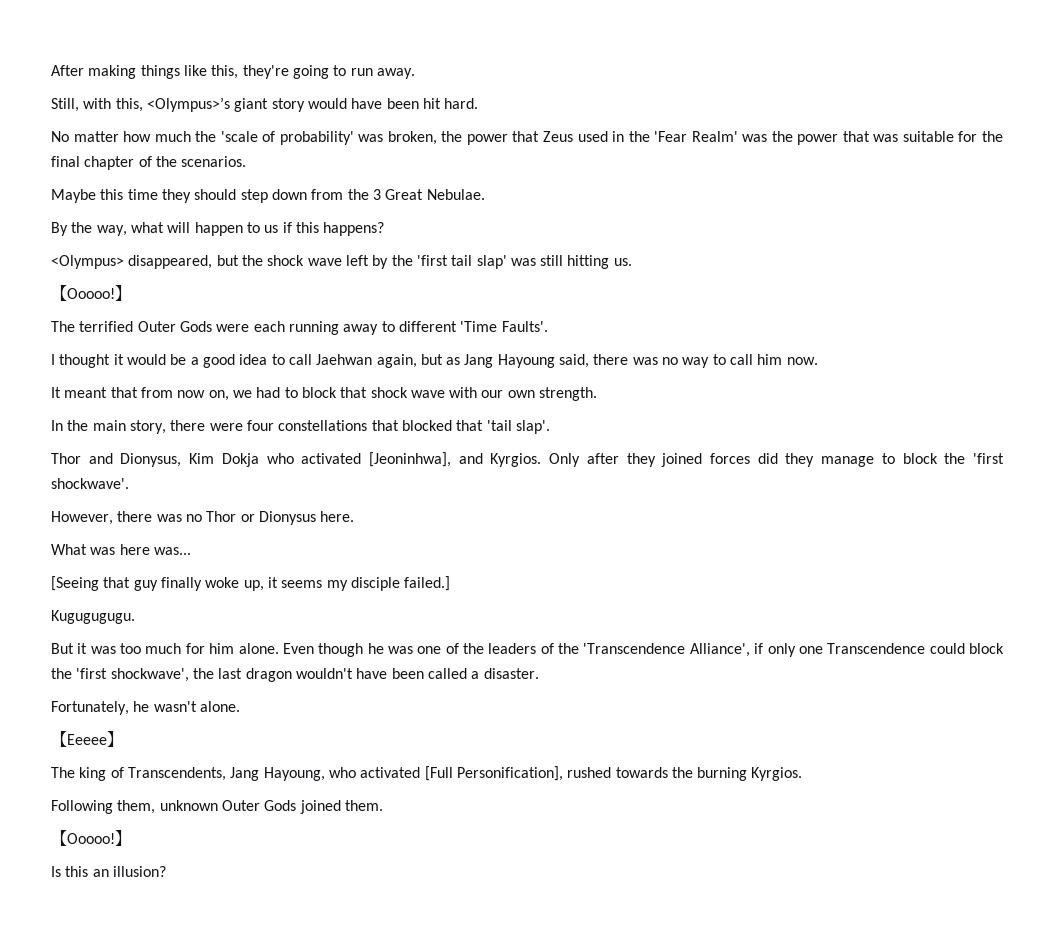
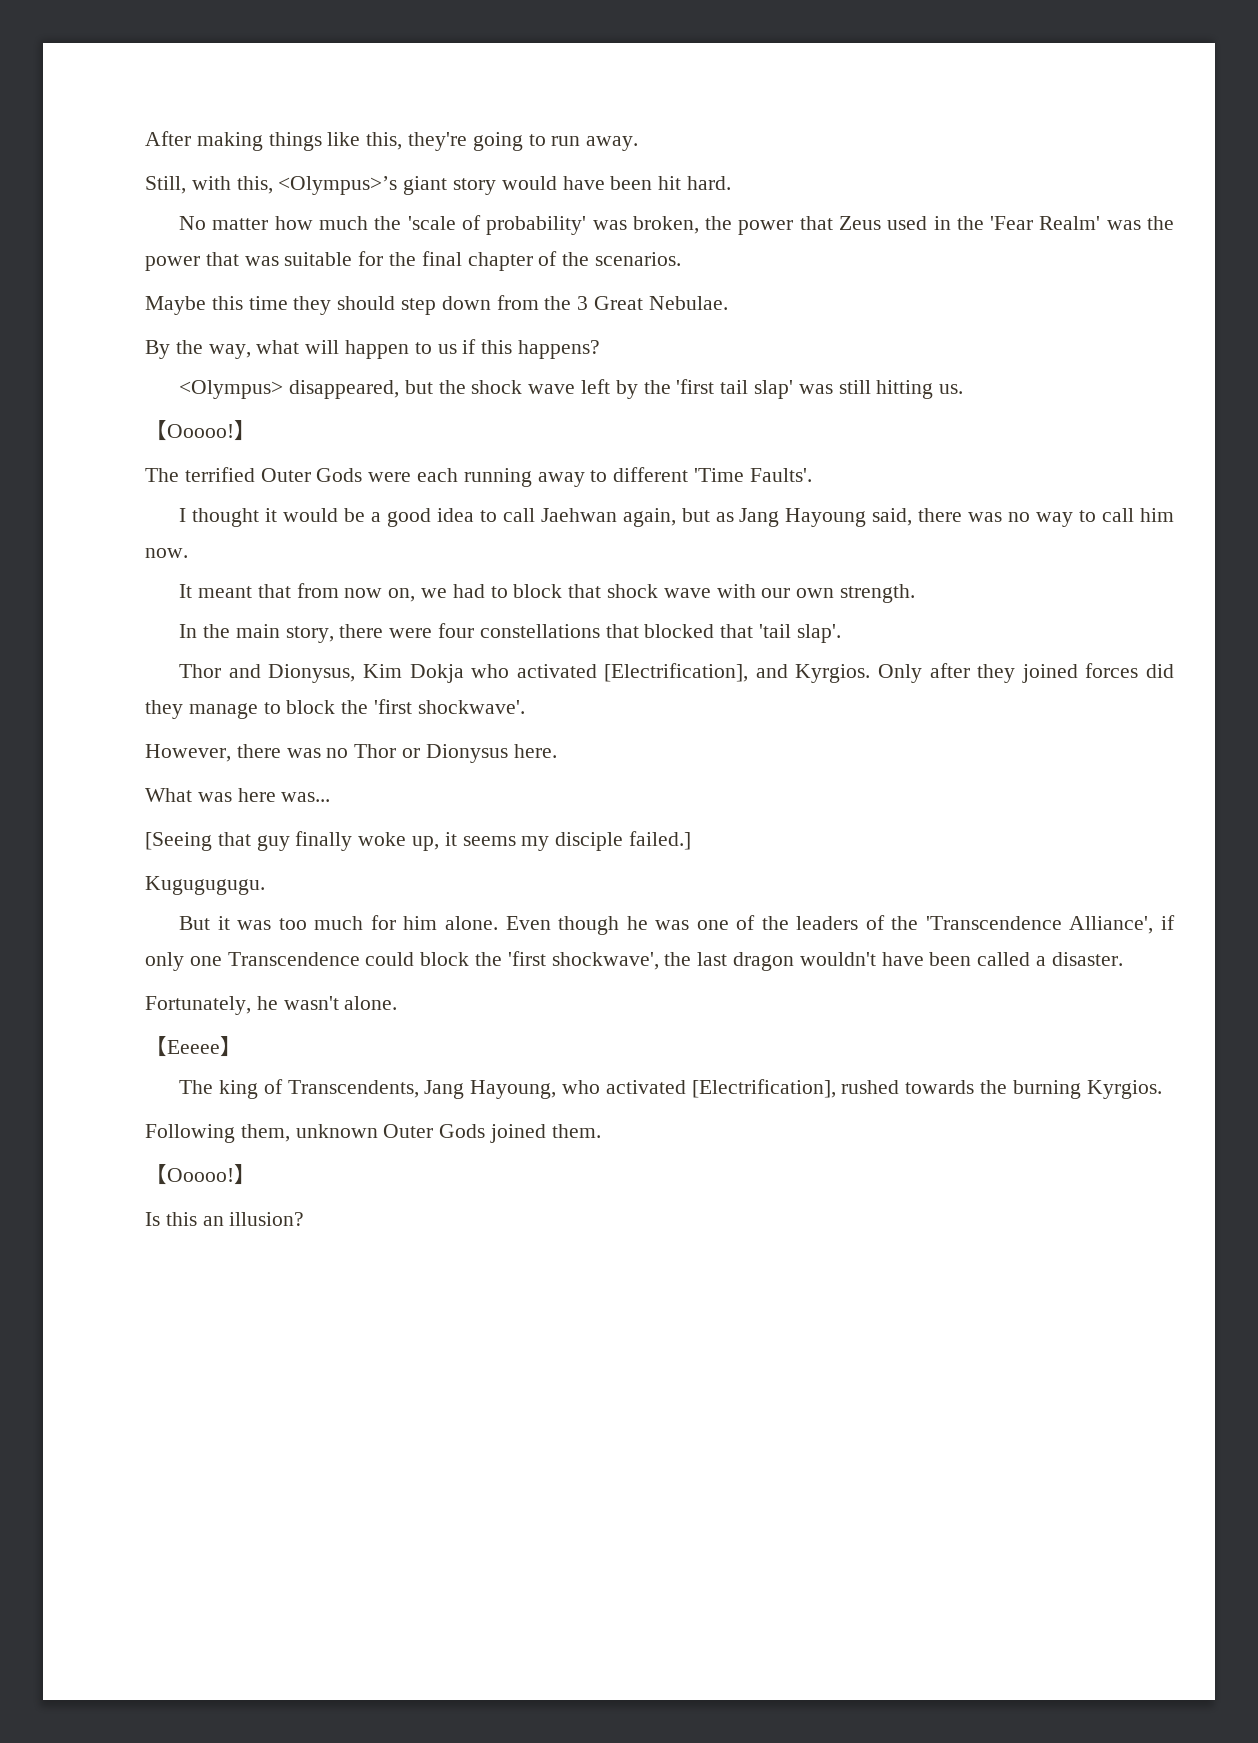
- Thor and Dionysus, Kim Dokja who activated [Jeoninhwa], and Kyrgios.
+ Thor and Dionysus, Kim Dokja who activated [Electrification], and Kyrgios.
- The king of Transcendents, Jang Hayoung, who activated [Full Personification], rushed towards the burning Kyrgios.
+ The king of Transcendents, Jang Hayoung, who activated [Electrification], rushed towards the burning Kyrgios.

